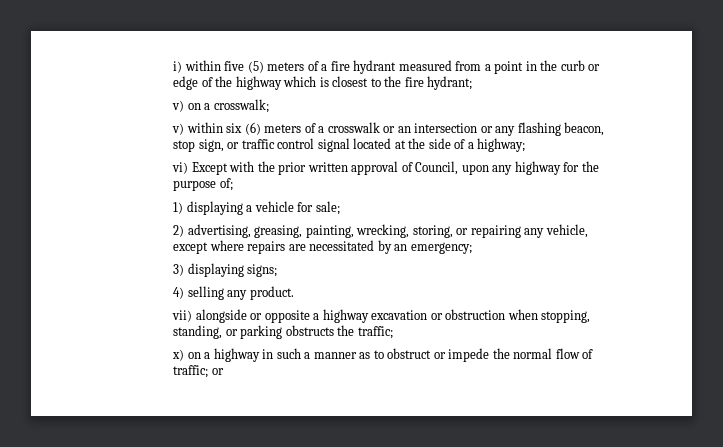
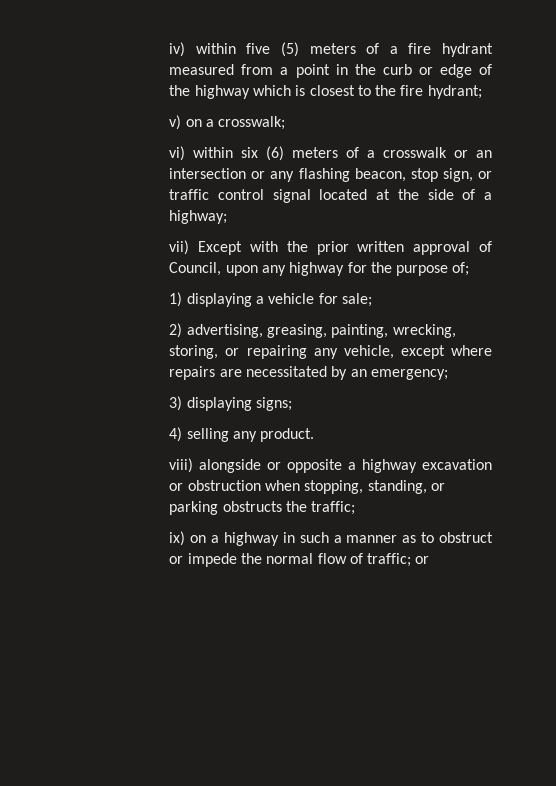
- i) within five (5) meters of a fire hydrant measured from a point in the curb or edge of the highway which is closest to the fire hydrant;
+ iv) within five (5) meters of a fire hydrant measured from a point in the curb or edge of the highway which is closest to the fire hydrant;
- v) within six (6) meters of a crosswalk or an intersection or any flashing beacon, stop sign, or traffic control signal located at the side of a highway;
+ vi) within six (6) meters of a crosswalk or an intersection or any flashing beacon, stop sign, or traffic control signal located at the side of a highway;
- vi) Except with the prior written approval of Council, upon any highway for the purpose of;
+ vii) Except with the prior written approval of Council, upon any highway for the purpose of;
- vii) alongside or opposite a highway excavation or obstruction when stopping, standing, or parking obstructs the traffic;
+ viii) alongside or opposite a highway excavation or obstruction when stopping, standing, or parking obstructs the traffic;
- x) on a highway in such a manner as to obstruct or impede the normal flow of traffic; or
+ ix) on a highway in such a manner as to obstruct or impede the normal flow of traffic; or

